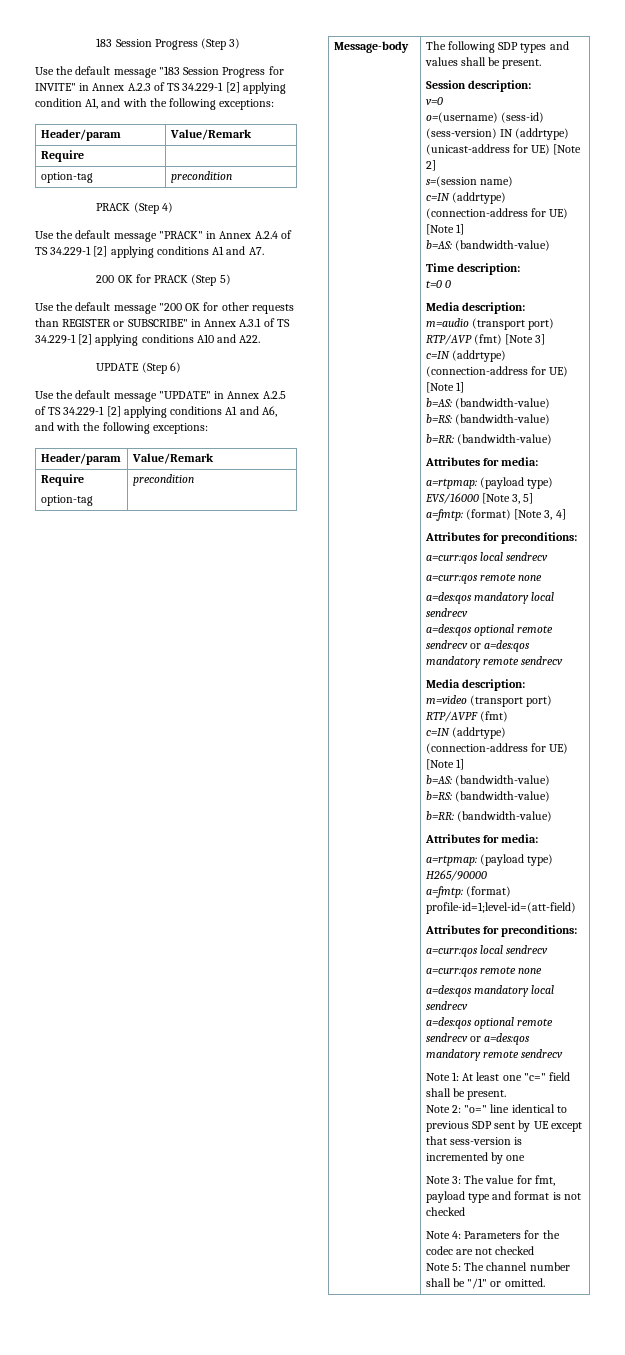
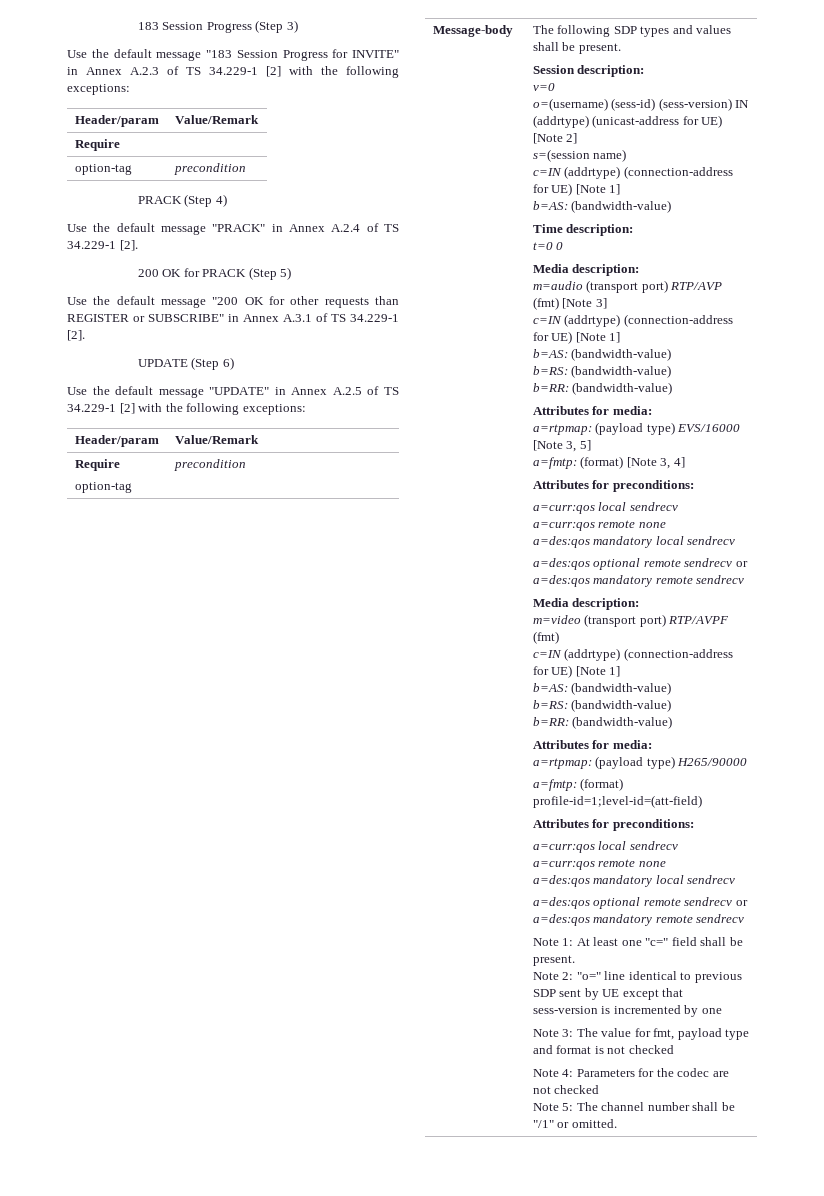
- Use the default message "183 Session Progress for INVITE" in Annex A.2.3 of TS 34.229-1 [2] applying condition A1, and with the following exceptions:
+ Use the default message "183 Session Progress for INVITE" in Annex A.2.3 of TS 34.229-1 [2] with the following exceptions:
- Use the default message "PRACK" in Annex A.2.4 of TS 34.229-1 [2] applying conditions A1 and A7.
+ Use the default message "PRACK" in Annex A.2.4 of TS 34.229-1 [2].
- Use the default message "200 OK for other requests than REGISTER or SUBSCRIBE" in Annex A.3.1 of TS 34.229-1 [2] applying conditions A10 and A22.
+ Use the default message "200 OK for other requests than REGISTER or SUBSCRIBE" in Annex A.3.1 of TS 34.229-1 [2].
- Use the default message "UPDATE" in Annex A.2.5 of TS 34.229-1 [2] applying conditions A1 and A6, and with the following exceptions:
+ Use the default message "UPDATE" in Annex A.2.5 of TS 34.229-1 [2] with the following exceptions:

